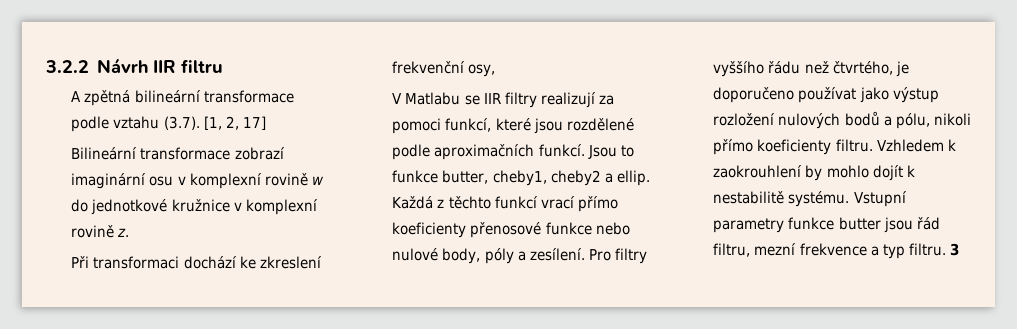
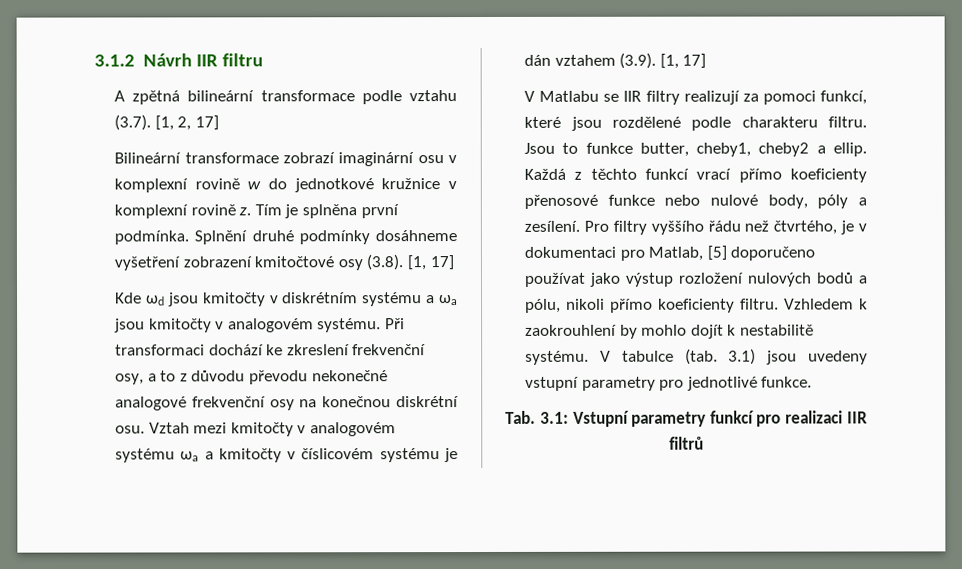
- 3.2.2 Návrh IIR filtru
+ 3.1.2 Návrh IIR filtru
- Bilineární transformace zobrazí imaginární osu v komplexní rovině w do jednotkové kružnice v komplexní rovině z.
- Při transformaci dochází ke zkreslení frekvenční osy,
+ Bilineární transformace zobrazí imaginární osu v komplexní rovině w do jednotkové kružnice v komplexní rovině z. Tím je splněna první podmínka. Splnění druhé podmínky dosáhneme vyšetření zobrazení kmitočtové osy (3.8). [1, 17]
+ Kde ωd jsou kmitočty v diskrétním systému a ωa jsou kmitočty v analogovém systému. Při transformaci dochází ke zkreslení frekvenční osy, a to z důvodu převodu nekonečné analogové frekvenční osy na konečnou diskrétní osu. Vztah mezi kmitočty v analogovém systému ωa a kmitočty v číslicovém systému je dán vztahem (3.9). [1, 17]
- V Matlabu se IIR filtry realizují za pomoci funkcí, které jsou rozdělené podle aproximačních funkcí.
+ V Matlabu se IIR filtry realizují za pomoci funkcí, které jsou rozdělené podle charakteru filtru.
- Pro filtry vyššího řádu než čtvrtého, je doporučeno používat jako výstup rozložení nulových bodů a pólu, nikoli přímo koeficienty filtru.
+ Pro filtry vyššího řádu než čtvrtého, je v dokumentaci pro Matlab, [5] doporučeno používat jako výstup rozložení nulových bodů a pólu, nikoli přímo koeficienty filtru.
- Vstupní parametry funkce butter jsou řád filtru, mezní frekvence a typ filtru. 3
+ V tabulce (tab. 3.1) jsou uvedeny vstupní parametry pro jednotlivé funkce.
+ Tab. 3.1: Vstupní parametry funkcí pro realizaci IIR filtrů

